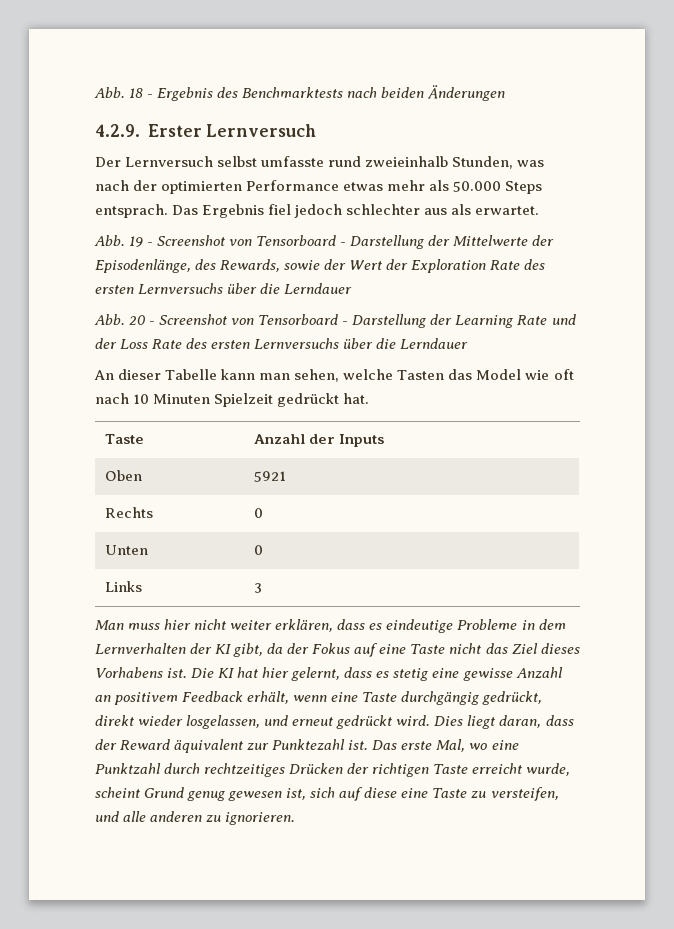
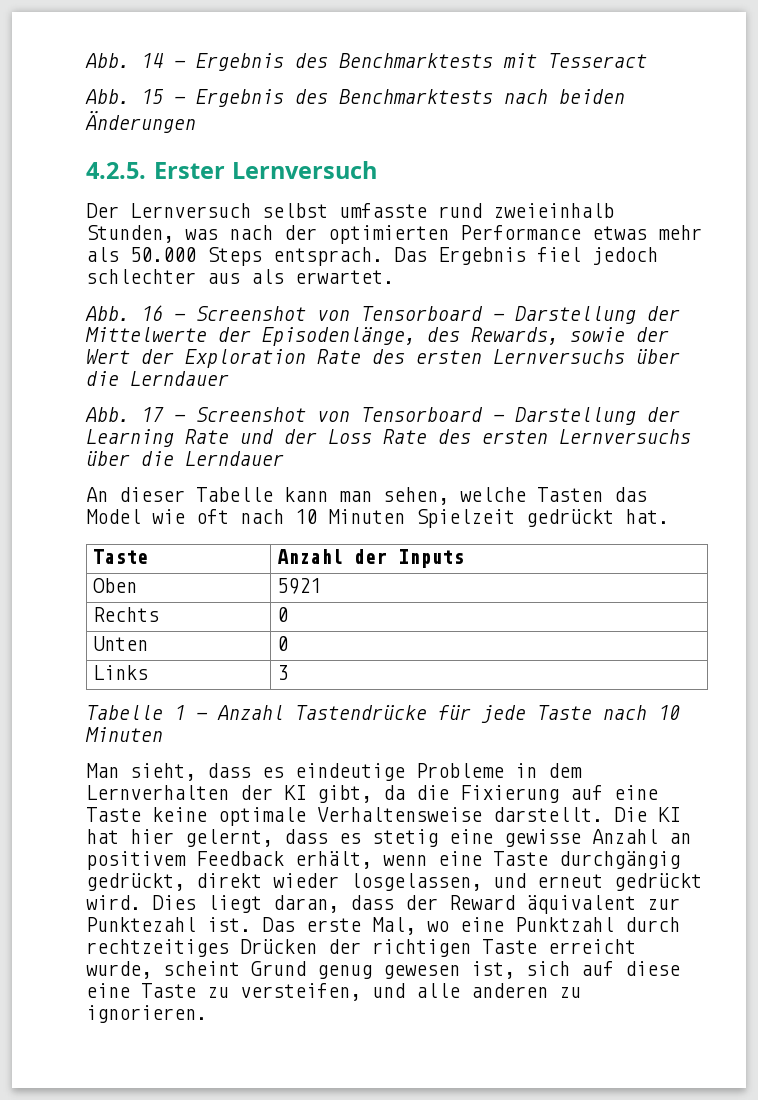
- Abb. 18 - Ergebnis des Benchmarktests nach beiden Änderungen
+ Abb. 14 - Ergebnis des Benchmarktests mit Tesseract
+ Abb. 15 - Ergebnis des Benchmarktests nach beiden Änderungen
- 4.2.9. Erster Lernversuch
+ 4.2.5. Erster Lernversuch
- Abb. 19 - Screenshot von Tensorboard - Darstellung der Mittelwerte der Episodenlänge, des Rewards, sowie der Wert der Exploration Rate des ersten Lernversuchs über die Lerndauer
+ Abb. 16 - Screenshot von Tensorboard - Darstellung der Mittelwerte der Episodenlänge, des Rewards, sowie der Wert der Exploration Rate des ersten Lernversuchs über die Lerndauer
- Abb. 20 - Screenshot von Tensorboard - Darstellung der Learning Rate und der Loss Rate des ersten Lernversuchs über die Lerndauer
+ Abb. 17 - Screenshot von Tensorboard - Darstellung der Learning Rate und der Loss Rate des ersten Lernversuchs über die Lerndauer
- Man muss hier nicht weiter erklären, dass es eindeutige Probleme in dem Lernverhalten der KI gibt, da der Fokus auf eine Taste nicht das Ziel dieses Vorhabens ist.
+ Tabelle 1 - Anzahl Tastendrücke für jede Taste nach 10 Minuten
+ Man sieht, dass es eindeutige Probleme in dem Lernverhalten der KI gibt, da die Fixierung auf eine Taste keine optimale Verhaltensweise darstellt.

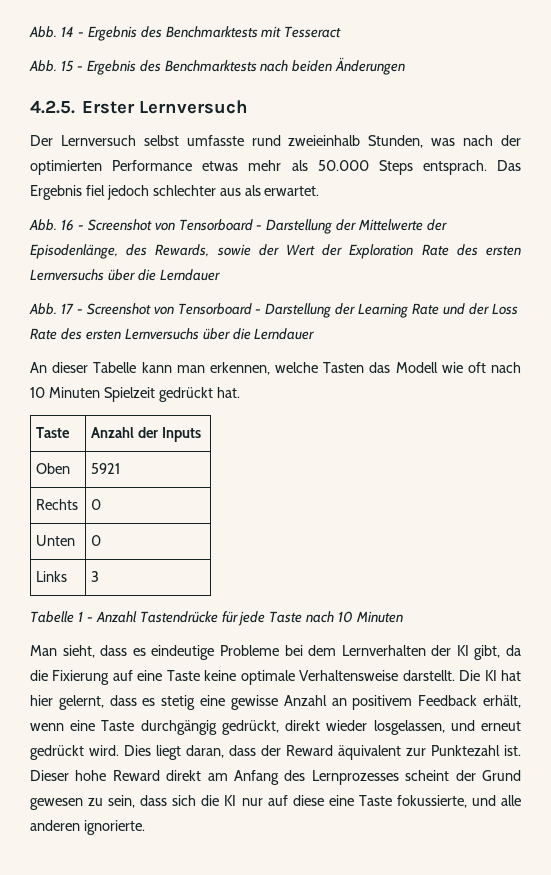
- An dieser Tabelle kann man sehen, welche Tasten das Model wie oft nach 10 Minuten Spielzeit gedrückt hat.
+ An dieser Tabelle kann man erkennen, welche Tasten das Modell wie oft nach 10 Minuten Spielzeit gedrückt hat.
- Man sieht, dass es eindeutige Probleme in dem Lernverhalten der KI gibt, da die Fixierung auf eine Taste keine optimale Verhaltensweise darstellt.
+ Man sieht, dass es eindeutige Probleme bei dem Lernverhalten der KI gibt, da die Fixierung auf eine Taste keine optimale Verhaltensweise darstellt.
- Das erste Mal, wo eine Punktzahl durch rechtzeitiges Drücken der richtigen Taste erreicht wurde, scheint Grund genug gewesen ist, sich auf diese eine Taste zu versteifen, und alle anderen zu ignorieren.
+ Dieser hohe Reward direkt am Anfang des Lernprozesses scheint der Grund gewesen zu sein, dass sich die KI nur auf diese eine Taste fokussierte, und alle anderen ignorierte.

